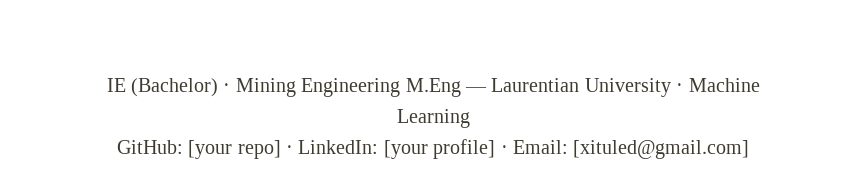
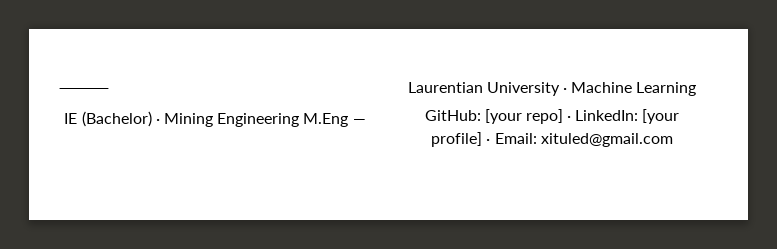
+ ────
- GitHub: [your repo] · LinkedIn: [your profile] · Email: [xituled@gmail.com]
+ GitHub: [your repo] · LinkedIn: [your profile] · Email: xituled@gmail.com

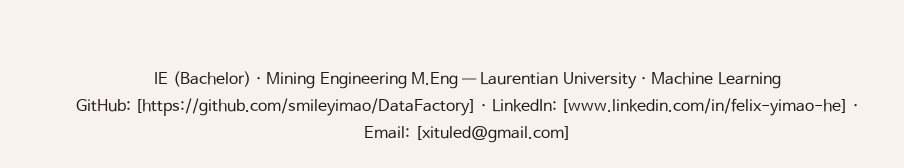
- ────
- GitHub: [your repo] · LinkedIn: [your profile] · Email: xituled@gmail.com
+ GitHub: [https://github.com/smileyimao/DataFactory] · LinkedIn: [www.linkedin.com/in/felix-yimao-he] · Email: [xituled@gmail.com]

